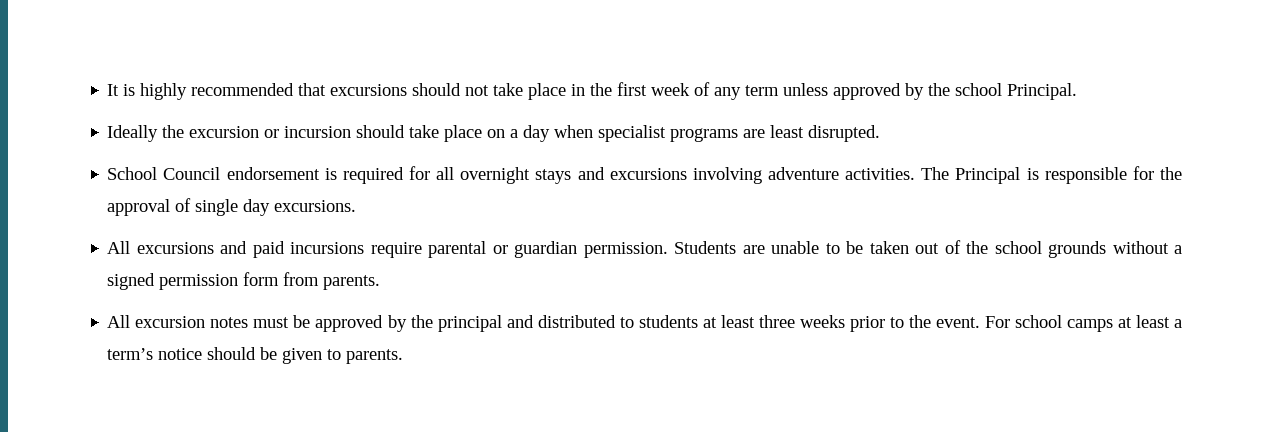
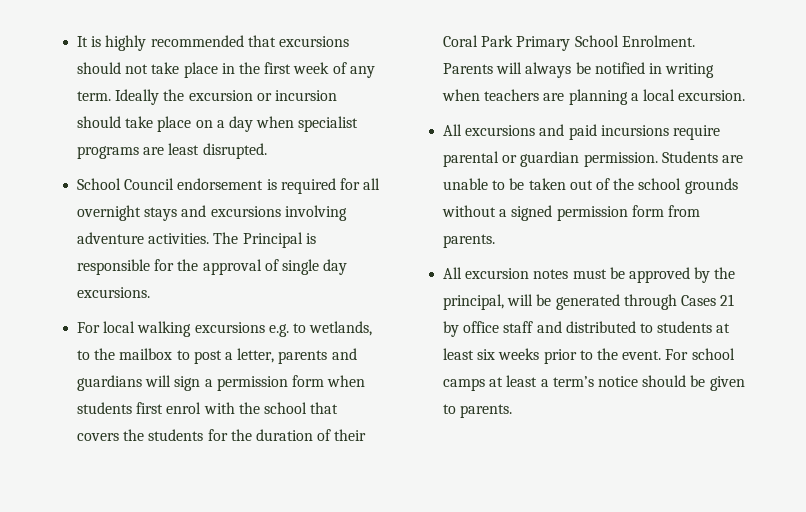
- It is highly recommended that excursions should not take place in the first week of any term unless approved by the school Principal.
- Ideally the excursion or incursion should take place on a day when specialist programs are least disrupted.
+ It is highly recommended that excursions should not take place in the first week of any term. Ideally the excursion or incursion should take place on a day when specialist programs are least disrupted.
+ For local walking excursions e.g. to wetlands, to the mailbox to post a letter, parents and guardians will sign a permission form when students first enrol with the school that covers the students for the duration of their Coral Park Primary School Enrolment. Parents will always be notified in writing when teachers are planning a local excursion.
- All excursion notes must be approved by the principal and distributed to students at least three weeks prior to the event.
+ All excursion notes must be approved by the principal, will be generated through Cases 21 by office staff and distributed to students at least six weeks prior to the event.

